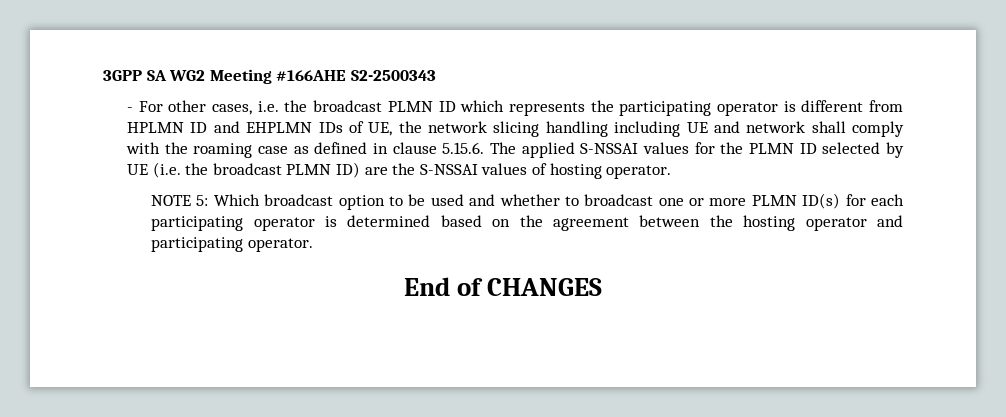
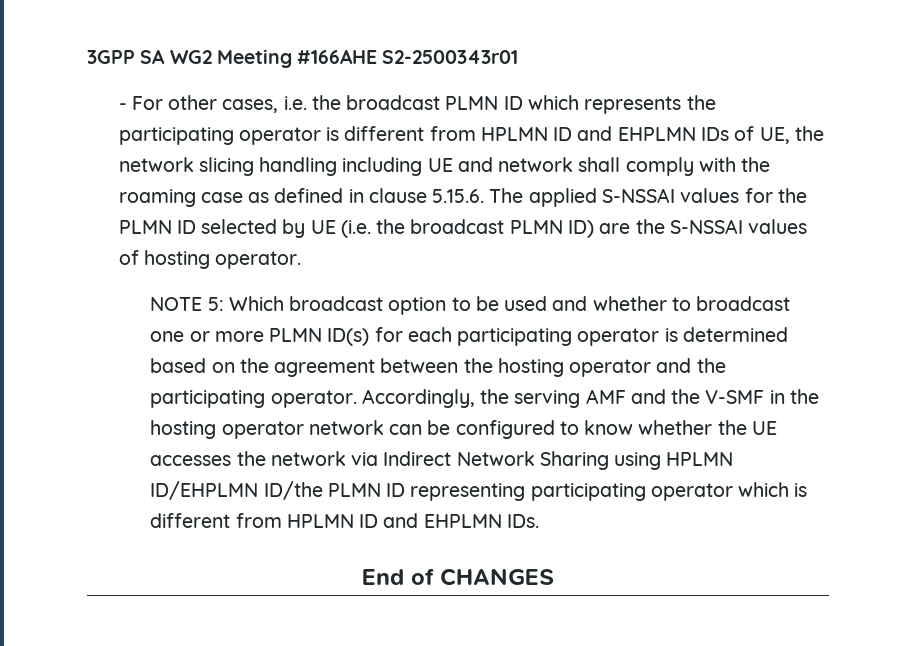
- 3GPP SA WG2 Meeting #166AHE S2-2500343
+ 3GPP SA WG2 Meeting #166AHE S2-2500343r01
- NOTE 5: Which broadcast option to be used and whether to broadcast one or more PLMN ID(s) for each participating operator is determined based on the agreement between the hosting operator and participating operator.
+ NOTE 5: Which broadcast option to be used and whether to broadcast one or more PLMN ID(s) for each participating operator is determined based on the agreement between the hosting operator and the participating operator. Accordingly, the serving AMF and the V-SMF in the hosting operator network can be configured to know whether the UE accesses the network via Indirect Network Sharing using HPLMN ID/EHPLMN ID/the PLMN ID representing participating operator which is different from HPLMN ID and EHPLMN IDs.

